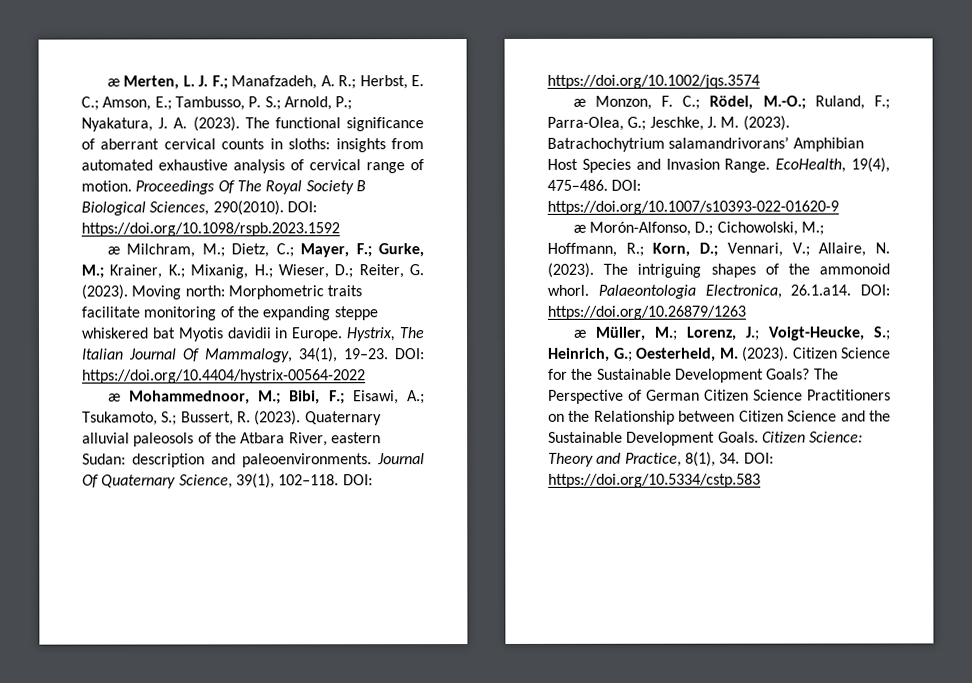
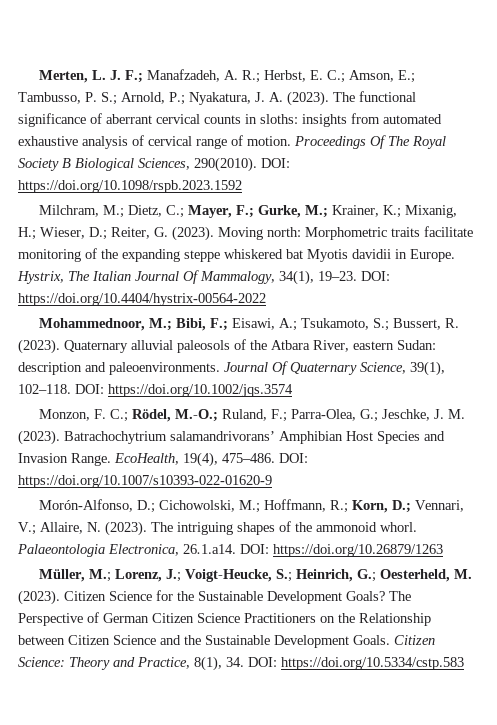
- æ Merten, L. J. F.; Manafzadeh, A. R.; Herbst, E. C.; Amson, E.; Tambusso, P. S.; Arnold, P.; Nyakatura, J. A. (2023).
+ Merten, L. J. F.; Manafzadeh, A. R.; Herbst, E. C.; Amson, E.; Tambusso, P. S.; Arnold, P.; Nyakatura, J. A. (2023).
- æ Milchram, M.; Dietz, C.; Mayer, F.; Gurke, M.; Krainer, K.; Mixanig, H.; Wieser, D.; Reiter, G. (2023).
+ Milchram, M.; Dietz, C.; Mayer, F.; Gurke, M.; Krainer, K.; Mixanig, H.; Wieser, D.; Reiter, G. (2023).
- æ Mohammednoor, M.; Bibi, F.; Eisawi, A.; Tsukamoto, S.; Bussert, R. (2023).
+ Mohammednoor, M.; Bibi, F.; Eisawi, A.; Tsukamoto, S.; Bussert, R. (2023).
- æ Monzon, F. C.; Rödel, M.-O.; Ruland, F.; Parra-Olea, G.; Jeschke, J. M. (2023).
+ Monzon, F. C.; Rödel, M.-O.; Ruland, F.; Parra-Olea, G.; Jeschke, J. M. (2023).
- æ Morón-Alfonso, D.; Cichowolski, M.; Hoffmann, R.; Korn, D.; Vennari, V.; Allaire, N. (2023).
+ Morón-Alfonso, D.; Cichowolski, M.; Hoffmann, R.; Korn, D.; Vennari, V.; Allaire, N. (2023).
- æ Müller, M.; Lorenz, J.; Voigt-Heucke, S.; Heinrich, G.; Oesterheld, M. (2023).
+ Müller, M.; Lorenz, J.; Voigt-Heucke, S.; Heinrich, G.; Oesterheld, M. (2023).

